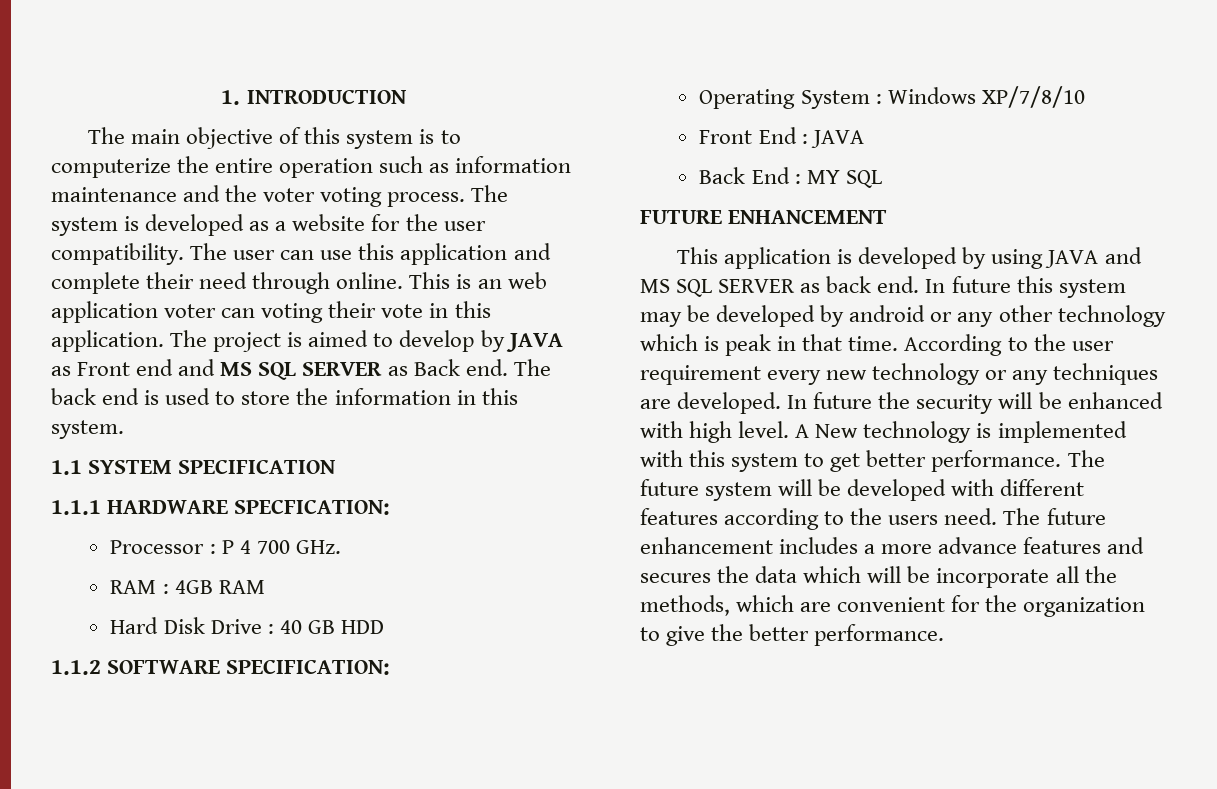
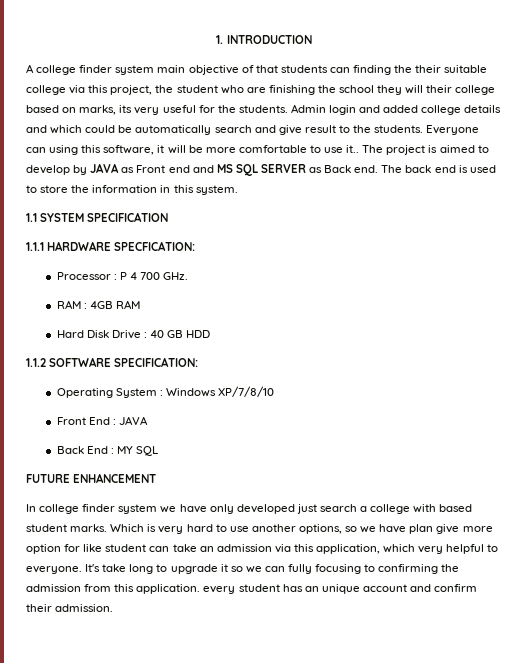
- The main objective of this system is to computerize the entire operation such as information maintenance and the voter voting process. The system is developed as a website for the user compatibility. The user can use this application and complete their need through online. This is an web application voter can voting their vote in this application.
+ A college finder system main objective of that students can finding the their suitable college via this project, the student who are finishing the school they will their college based on marks, its very useful for the students. Admin login and added college details and which could be automatically search and give result to the students. Everyone can using this software, it will be more comfortable to use it..
- This application is developed by using JAVA and MS SQL SERVER as back end. In future this system may be developed by android or any other technology which is peak in that time. According to the user requirement every new technology or any techniques are developed. In future the security will be enhanced with high level. A New technology is implemented with this system to get better performance. The future system will be developed with different features according to the users need. The future enhancement includes a more advance features and secures the data which will be incorporate all the methods, which are convenient for the organization to give the better performance.
+ In college finder system we have only developed just search a college with based student marks. Which is very hard to use another options, so we have plan give more option for like student can take an admission via this application, which very helpful to everyone. It's take long to upgrade it so we can fully focusing to confirming the admission from this application. every student has an unique account and confirm their admission.

